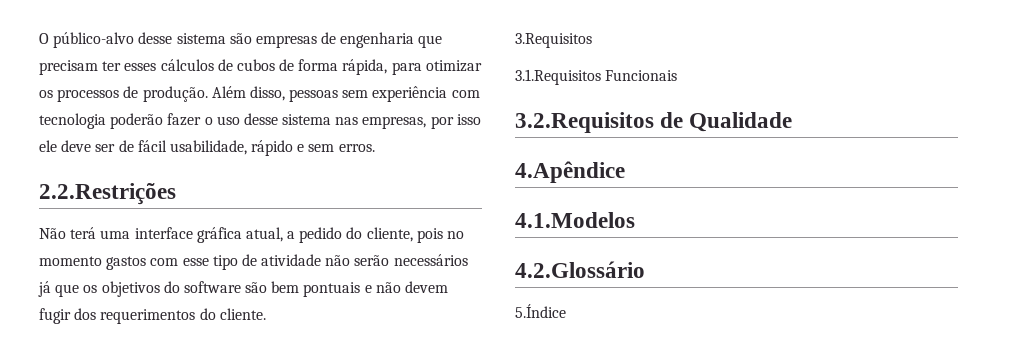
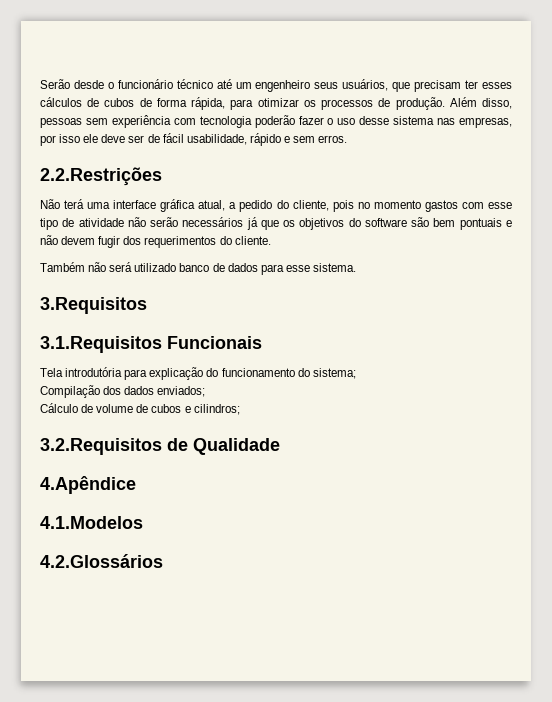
- O público-alvo desse sistema são empresas de engenharia que precisam ter esses cálculos de cubos de forma rápida, para otimizar os processos de produção.
+ Serão desde o funcionário técnico até um engenheiro seus usuários, que precisam ter esses cálculos de cubos de forma rápida, para otimizar os processos de produção.
+ Também não será utilizado banco de dados para esse sistema.
  3.Requisitos
  3.1.Requisitos Funcionais
+ Tela introdutória para explicação do funcionamento do sistema;
+ Compilação dos dados enviados;
+ Cálculo de volume de cubos e cilindros;
- 4.2.Glossário
- 5.Índice
+ 4.2.Glossários

